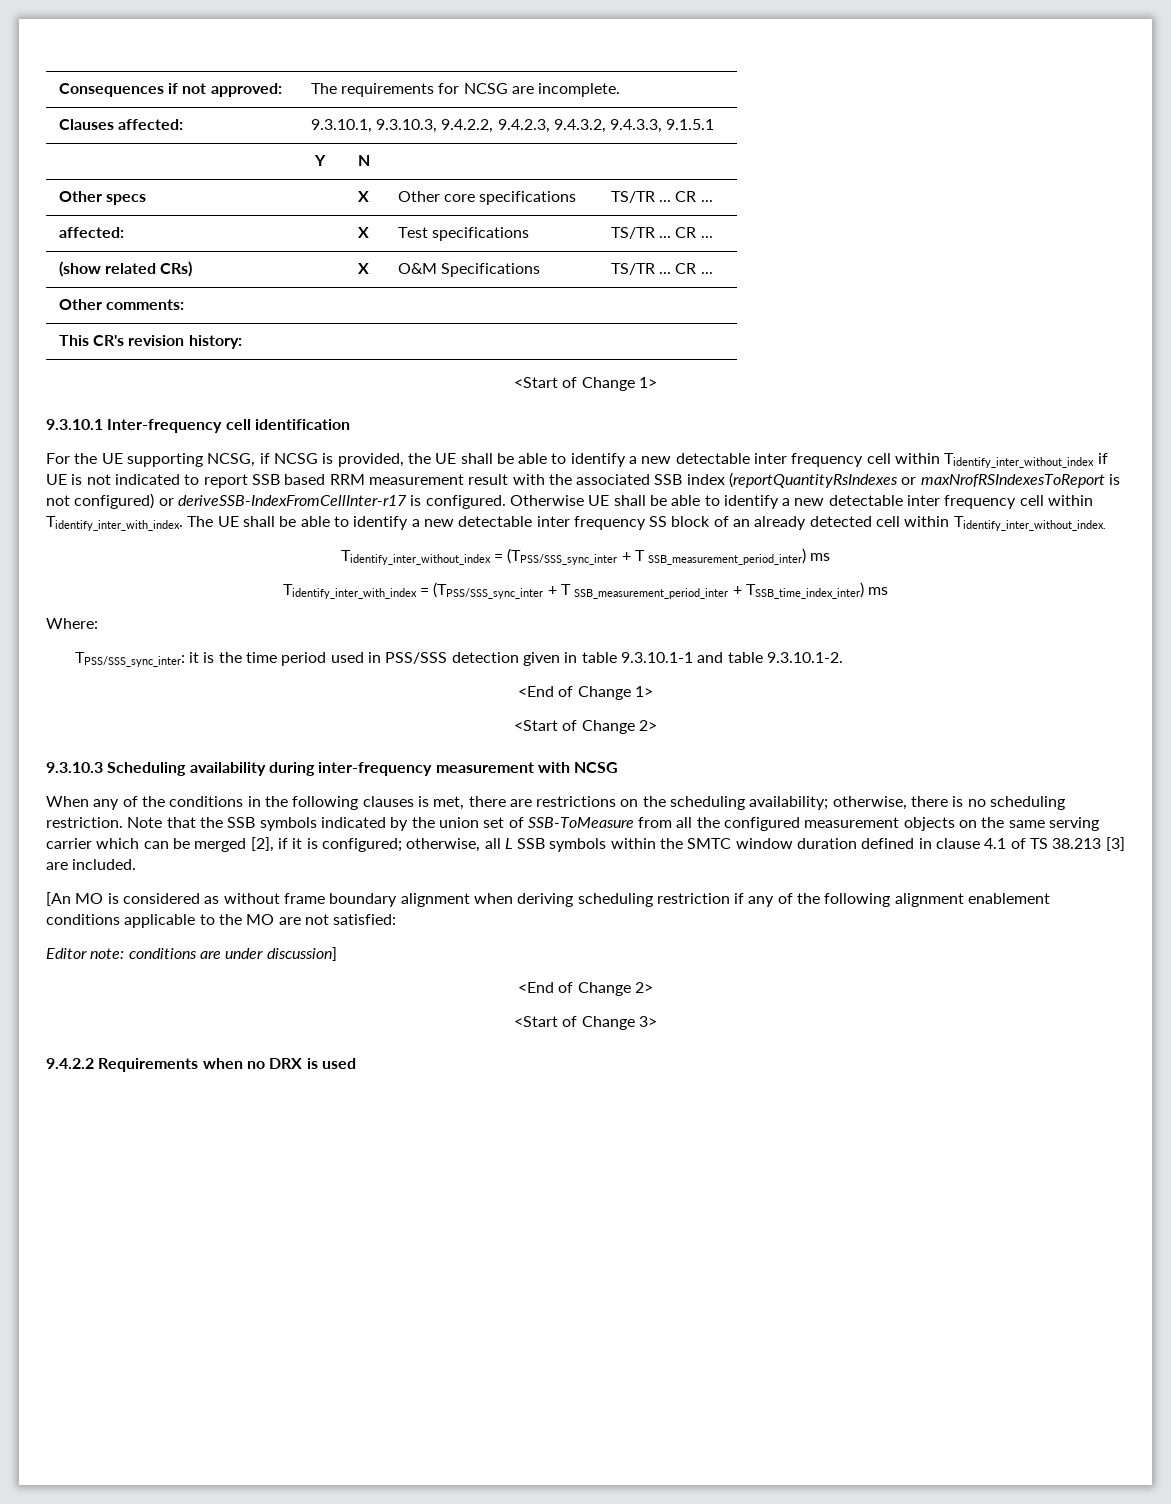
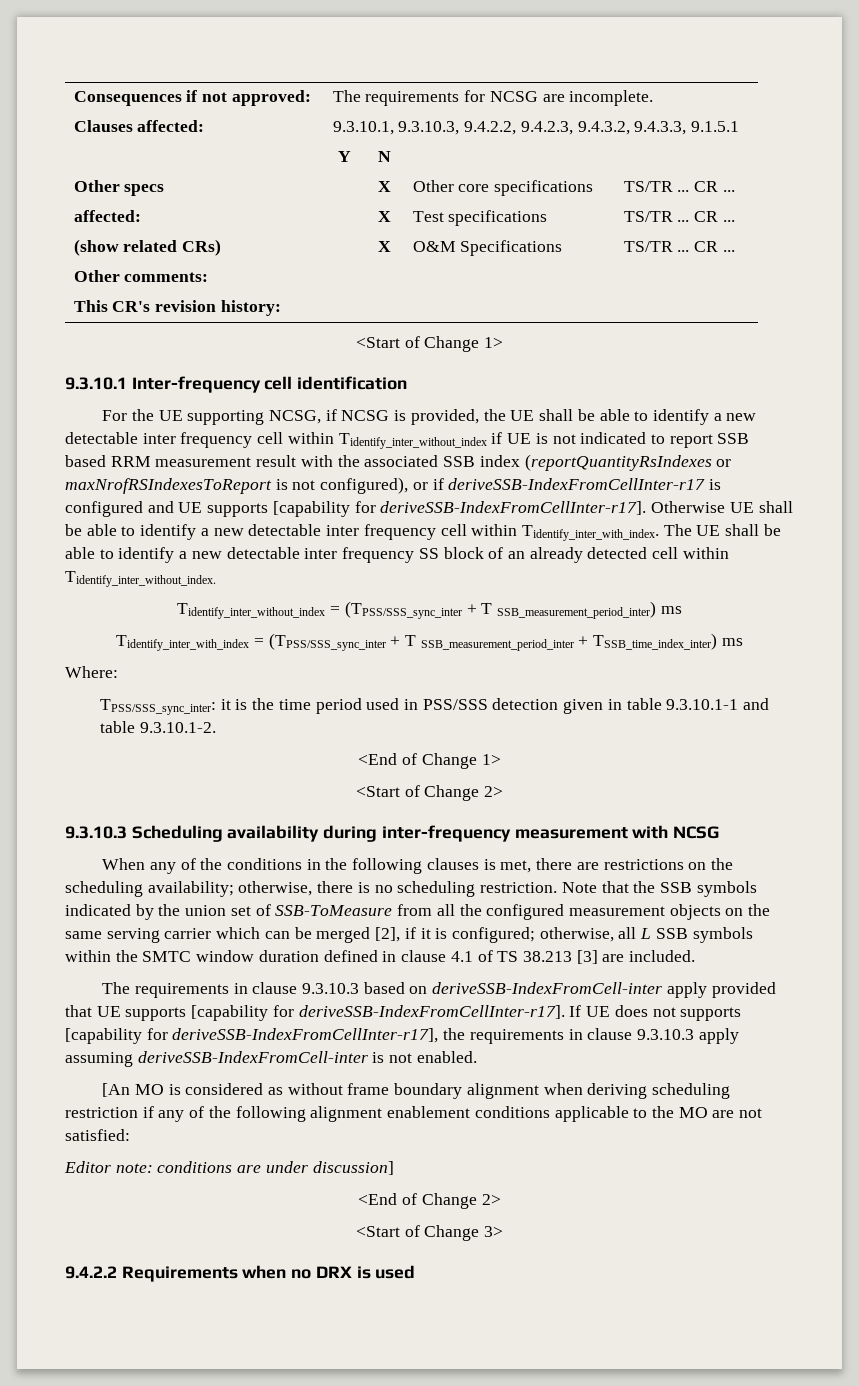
- For the UE supporting NCSG, if NCSG is provided, the UE shall be able to identify a new detectable inter frequency cell within Tidentify_inter_without_index if UE is not indicated to report SSB based RRM measurement result with the associated SSB index (reportQuantityRsIndexes or maxNrofRSIndexesToReport is not configured) or deriveSSB-IndexFromCellInter-r17 is configured.
+ For the UE supporting NCSG, if NCSG is provided, the UE shall be able to identify a new detectable inter frequency cell within Tidentify_inter_without_index if UE is not indicated to report SSB based RRM measurement result with the associated SSB index (reportQuantityRsIndexes or maxNrofRSIndexesToReport is not configured), or if deriveSSB-IndexFromCellInter-r17 is configured and UE supports [capability for deriveSSB-IndexFromCellInter-r17].
+ The requirements in clause 9.3.10.3 based on deriveSSB-IndexFromCell-inter apply provided that UE supports [capability for deriveSSB-IndexFromCellInter-r17]. If UE does not supports [capability for deriveSSB-IndexFromCellInter-r17], the requirements in clause 9.3.10.3 apply assuming deriveSSB-IndexFromCell-inter is not enabled.

